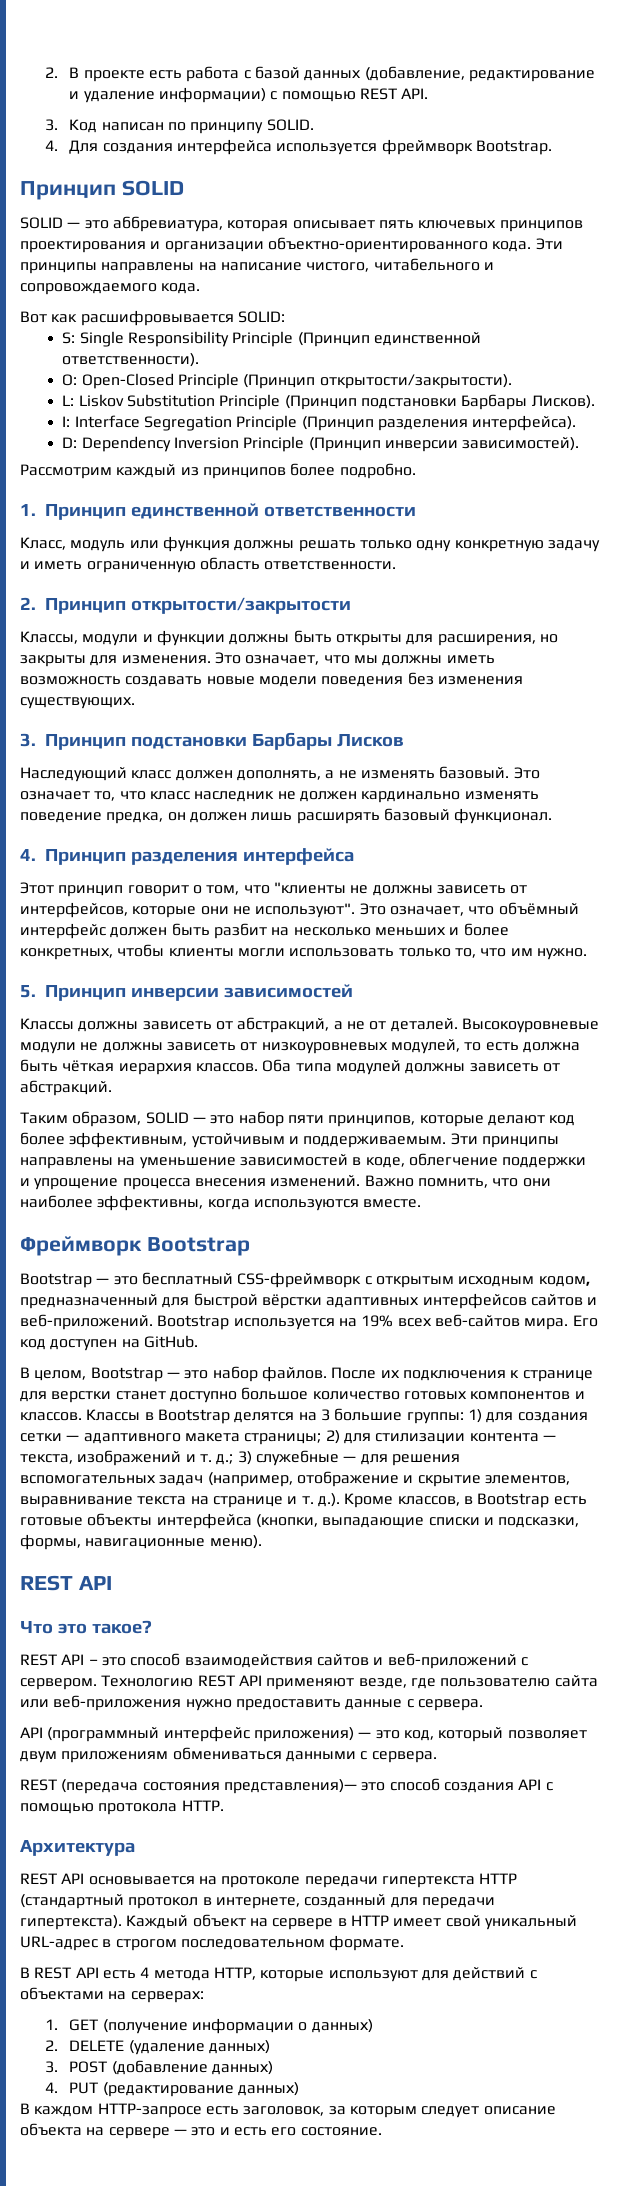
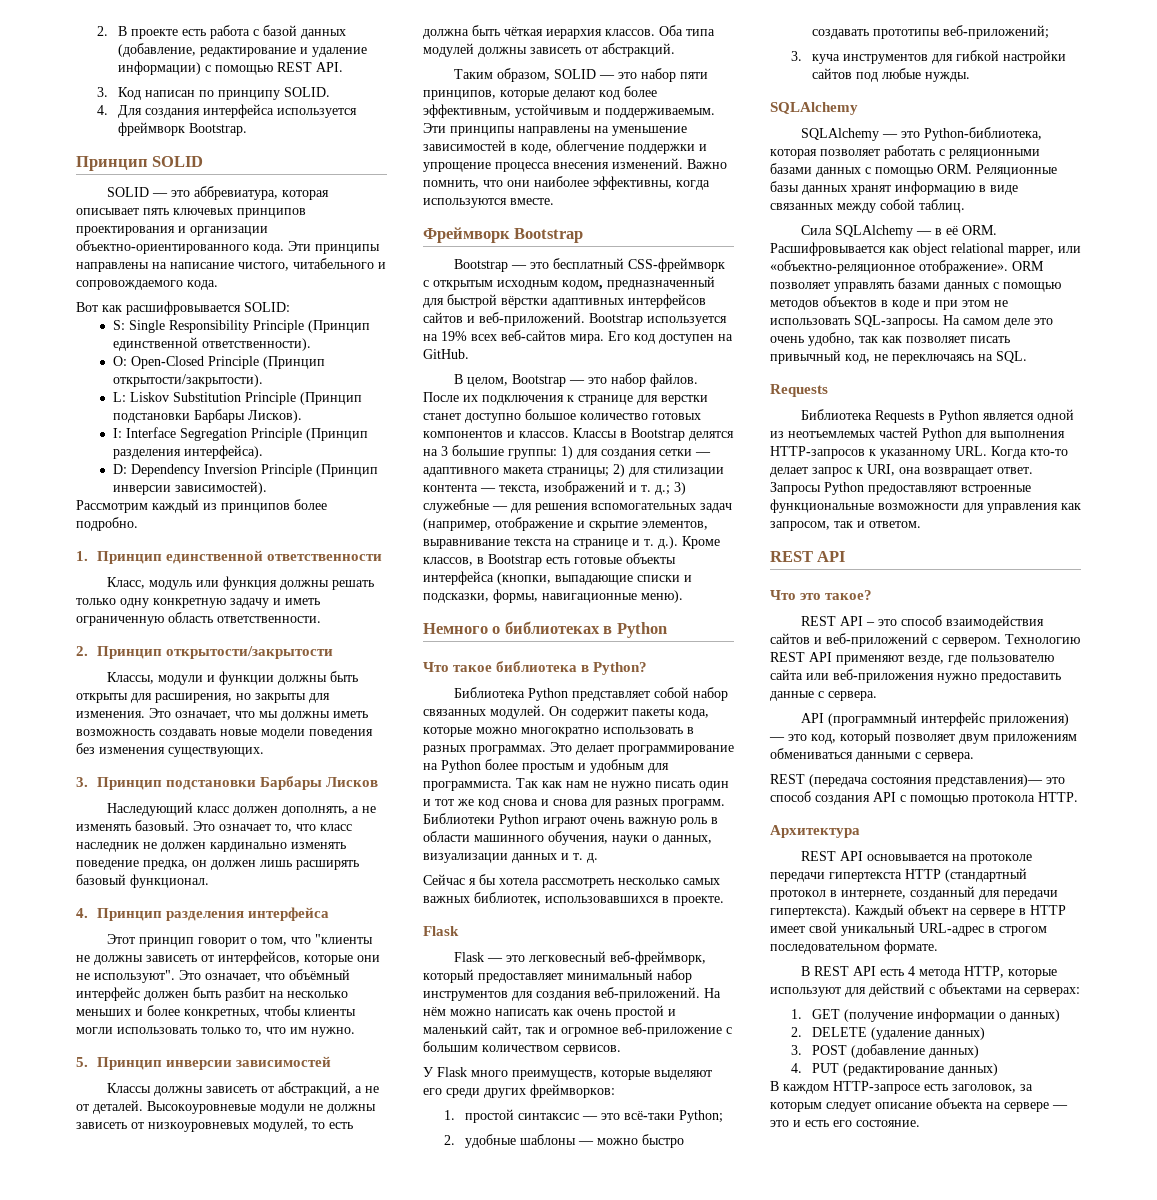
+ Немного о библиотеках в Python
+ Что такое библиотека в Python?
+ Библиотека Python представляет собой набор связанных модулей. Он содержит пакеты кода, которые можно многократно использовать в разных программах. Это делает программирование на Python более простым и удобным для программиста. Так как нам не нужно писать один и тот же код снова и снова для разных программ. Библиотеки Python играют очень важную роль в области машинного обучения, науки о данных, визуализации данных и т. д.
+ Сейчас я бы хотела рассмотреть несколько самых важных библиотек, использовавшихся в проекте.
+ Flask
+ Flask — это легковесный веб-фреймворк, который предоставляет минимальный набор инструментов для создания веб-приложений. На нём можно написать как очень простой и маленький сайт, так и огромное веб-приложение с большим количеством сервисов.
+ У Flask много преимуществ, которые выделяют его среди других фреймворков:
+ 1. простой синтаксис — это всё-таки Python;
+ 2. удобные шаблоны — можно быстро создавать прототипы веб-приложений;
+ 3. куча инструментов для гибкой настройки сайтов под любые нужды.
+ SQLAlchemy
+ SQLAlchemy — это Python-библиотека, которая позволяет работать с реляционными базами данных с помощью ORM. Реляционные базы данных хранят информацию в виде связанных между собой таблиц.
+ Сила SQLAlchemy — в её ORM. Расшифровывается как object relational mapper, или «объектно-реляционное отображение». ORM позволяет управлять базами данных с помощью методов объектов в коде и при этом не использовать SQL-запросы. На самом деле это очень удобно, так как позволяет писать привычный код, не переключаясь на SQL.
+ Requests
+ Библиотека Requests в Python является одной из неотъемлемых частей Python для выполнения HTTP-запросов к указанному URL. Когда кто-то делает запрос к URI, она возвращает ответ. Запросы Python предоставляют встроенные функциональные возможности для управления как запросом, так и ответом.

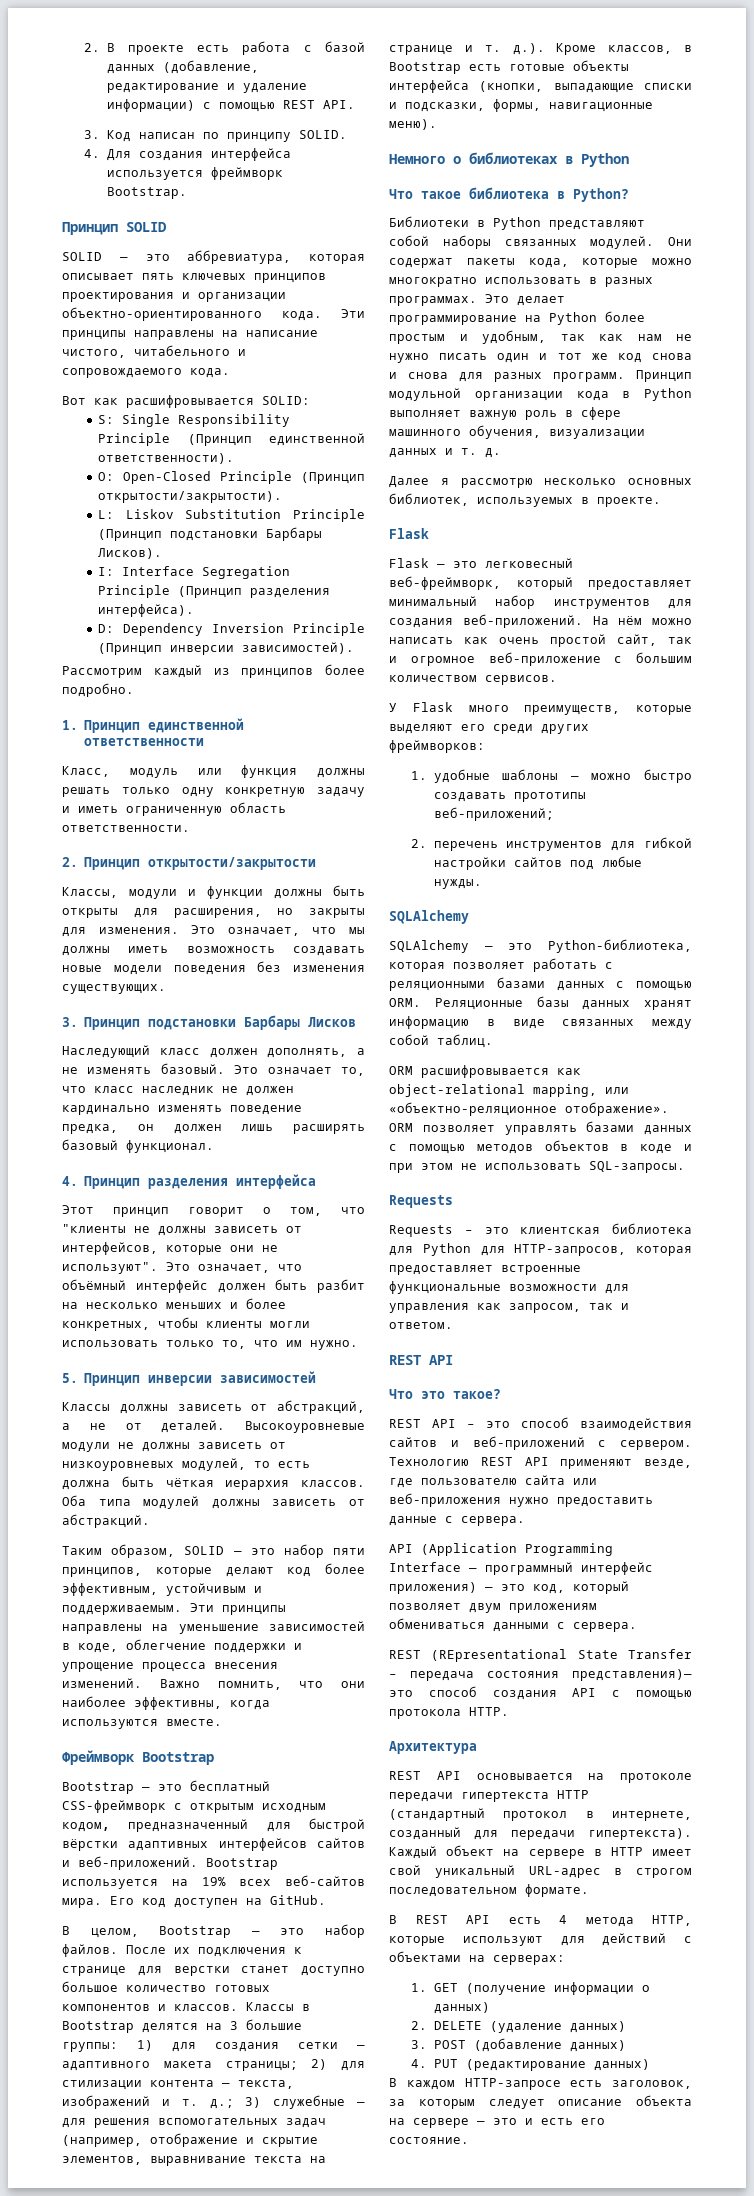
- Библиотека Python представляет собой набор связанных модулей. Он содержит пакеты кода, которые можно многократно использовать в разных программах.
+ Библиотеки в Python представляют собой наборы связанных модулей. Они содержат пакеты кода, которые можно многократно использовать в разных программах.
- Это делает программирование на Python более простым и удобным для программиста. Так как нам не нужно писать один и тот же код снова и снова для разных программ.
+ Это делает программирование на Python более простым и удобным, так как нам не нужно писать один и тот же код снова и снова для разных программ.
- Библиотеки Python играют очень важную роль в области машинного обучения, науки о данных, визуализации данных и т. д.
+ Принцип модульной организации кода в Python выполняет важную роль в сфере машинного обучения, визуализации данных и т. д.
- Сейчас я бы хотела рассмотреть несколько самых важных библиотек, использовавшихся в проекте.
+ Далее я рассмотрю несколько основных библиотек, используемых в проекте.
- На нём можно написать как очень простой и маленький сайт, так и огромное веб-приложение с большим количеством сервисов.
+ На нём можно написать как очень простой сайт, так и огромное веб-приложение с большим количеством сервисов.
- 1. простой синтаксис — это всё-таки Python;
- 2. удобные шаблоны — можно быстро создавать прототипы веб-приложений;
+ 1. удобные шаблоны — можно быстро создавать прототипы веб-приложений;
- 3. куча инструментов для гибкой настройки сайтов под любые нужды.
+ 2. перечень инструментов для гибкой настройки сайтов под любые нужды.
- Сила SQLAlchemy — в её ORM. Расшифровывается как object relational mapper, или «объектно-реляционное отображение».
+ ORM расшифровывается как object-relational mapping, или «объектно-реляционное отображение».
- ORM позволяет управлять базами данных с помощью методов объектов в коде и при этом не использовать SQL-запросы. На самом деле это очень удобно, так как позволяет писать привычный код, не переключаясь на SQL.
+ ORM позволяет управлять базами данных с помощью методов объектов в коде и при этом не использовать SQL-запросы.
  Requests
- Библиотека Requests в Python является одной из неотъемлемых частей Python для выполнения HTTP-запросов к указанному URL. Когда кто-то делает запрос к URI, она возвращает ответ. Запросы Python предоставляют встроенные функциональные возможности для управления как запросом, так и ответом.
+ Requests – это клиентская библиотека для Python для HTTP-запросов, которая предоставляет встроенные функциональные возможности для управления как запросом, так и ответом.
- API (программный интерфейс приложения) — это код, который позволяет двум приложениям обмениваться данными с сервера.
+ API (Application Programming Interface — программный интерфейс приложения) — это код, который позволяет двум приложениям обмениваться данными с сервера.
- REST (передача состояния представления)— это способ создания API с помощью протокола HTTP.
+ REST (REpresentational State Transfer – передача состояния представления)— это способ создания API с помощью протокола HTTP.

